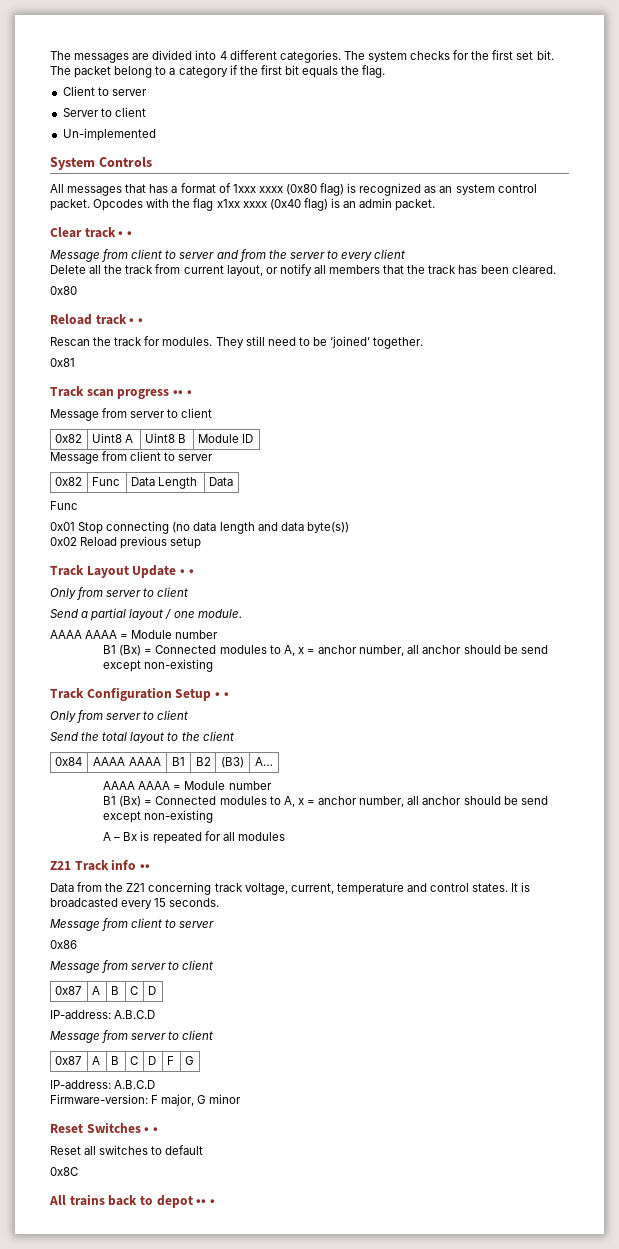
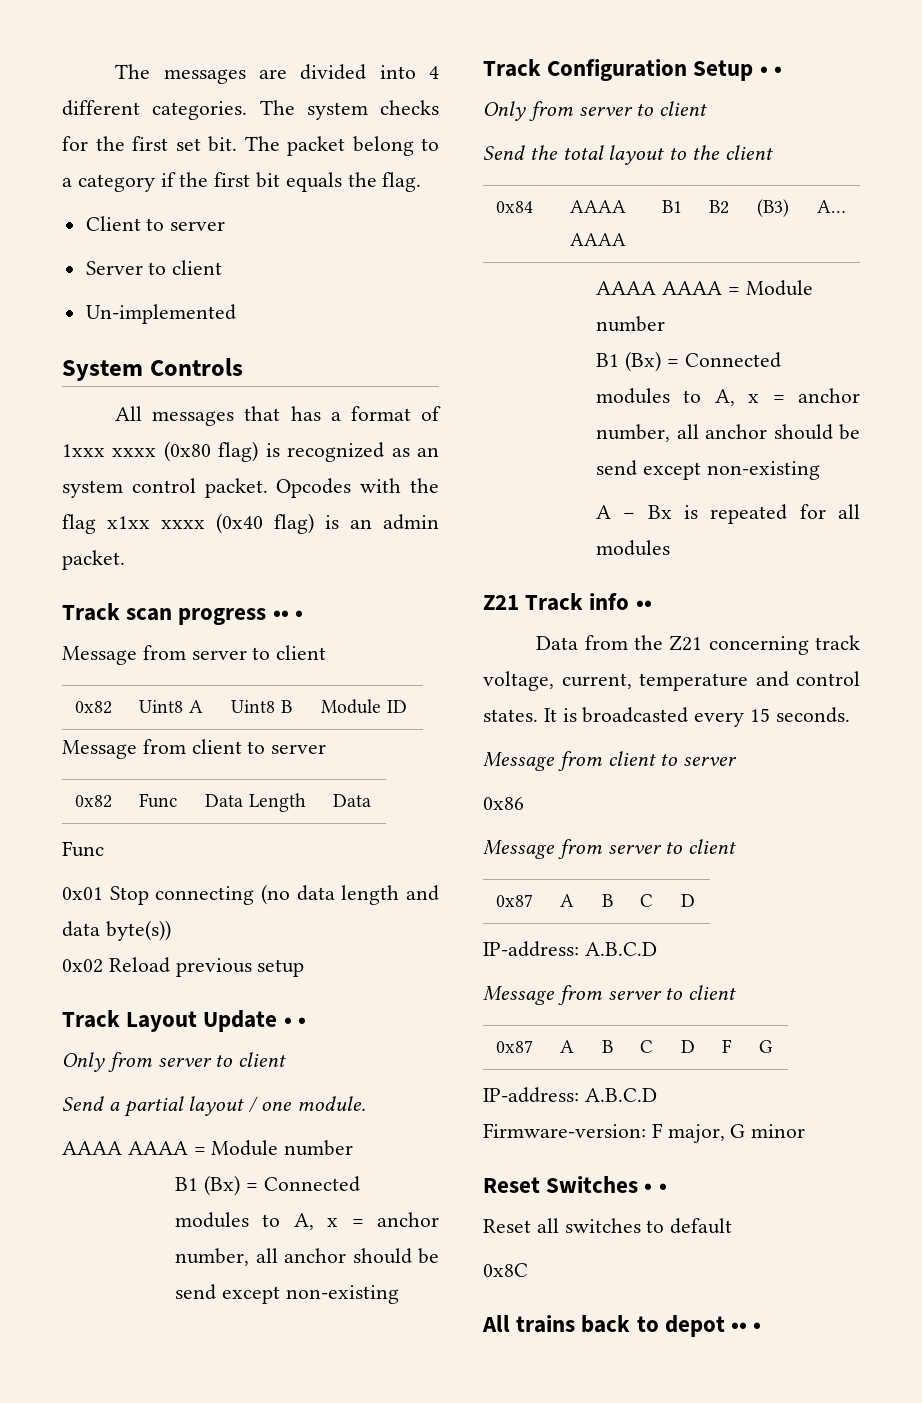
- Clear track • •
- Message from client to server and from the server to every client
- Delete all the track from current layout, or notify all members that the track has been cleared.
- 0x80
- Reload track • •
- Rescan the track for modules. They still need to be ‘joined’ together.
- 0x81

